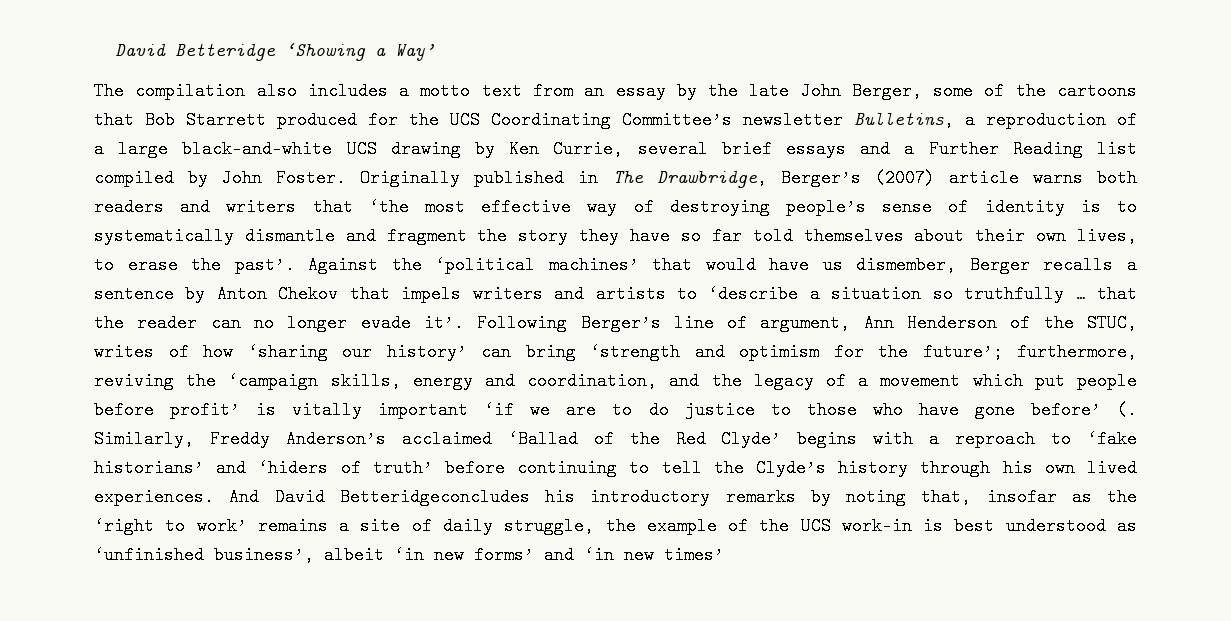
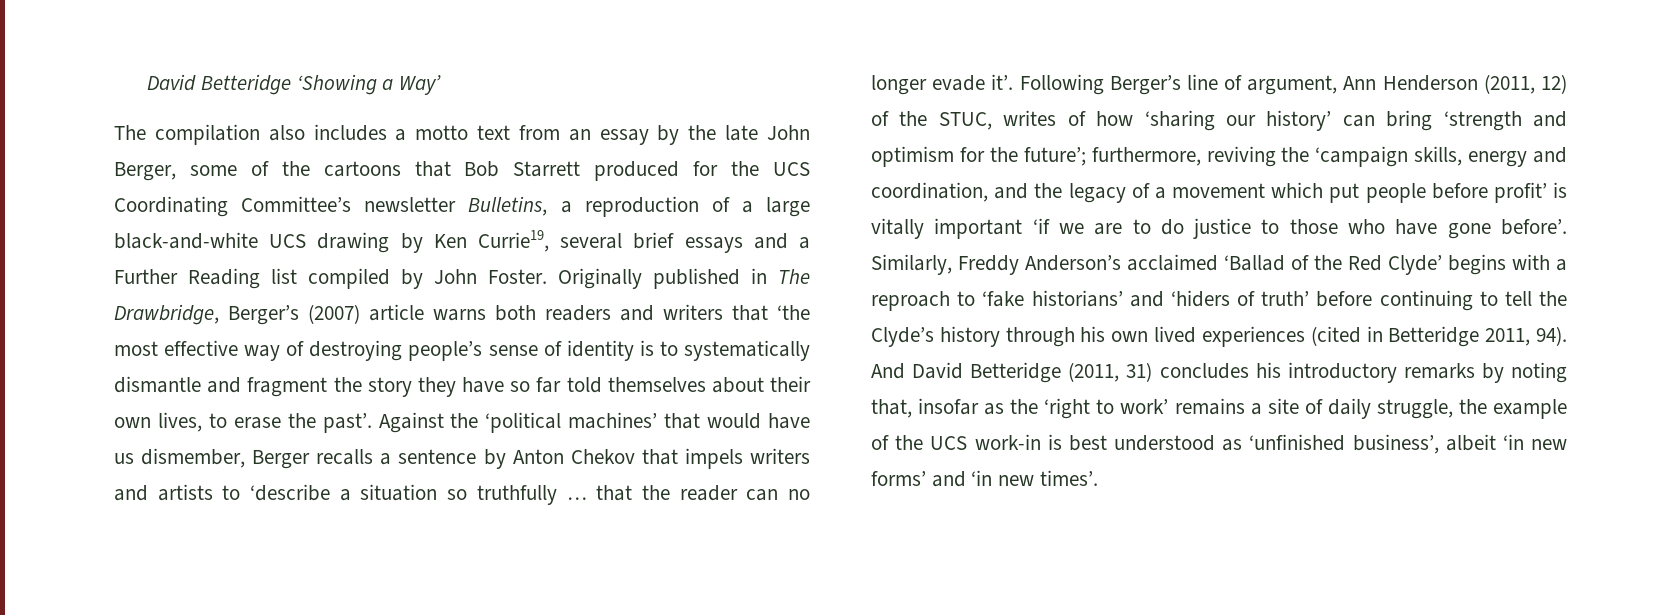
- The compilation also includes a motto text from an essay by the late John Berger, some of the cartoons that Bob Starrett produced for the UCS Coordinating Committee’s newsletter Bulletins, a reproduction of a large black-and-white UCS drawing by Ken Currie, several brief essays and a Further Reading list compiled by John Foster.
+ The compilation also includes a motto text from an essay by the late John Berger, some of the cartoons that Bob Starrett produced for the UCS Coordinating Committee’s newsletter Bulletins, a reproduction of a large black-and-white UCS drawing by Ken Currie19, several brief essays and a Further Reading list compiled by John Foster.
- Following Berger’s line of argument, Ann Henderson of the STUC, writes of how ‘sharing our history’ can bring ‘strength and optimism for the future’; furthermore, reviving the ‘campaign skills, energy and coordination, and the legacy of a movement which put people before profit’ is vitally important ‘if we are to do justice to those who have gone before’ (.
+ Following Berger’s line of argument, Ann Henderson (2011, 12) of the STUC, writes of how ‘sharing our history’ can bring ‘strength and optimism for the future’; furthermore, reviving the ‘campaign skills, energy and coordination, and the legacy of a movement which put people before profit’ is vitally important ‘if we are to do justice to those who have gone before’.
- Similarly, Freddy Anderson’s acclaimed ‘Ballad of the Red Clyde’ begins with a reproach to ‘fake historians’ and ‘hiders of truth’ before continuing to tell the Clyde’s history through his own lived experiences. And David Betteridgeconcludes his introductory remarks by noting that, insofar as the ‘right to work’ remains a site of daily struggle, the example of the UCS work-in is best understood as ‘unfinished business’, albeit ‘in new forms’ and ‘in new times’
+ Similarly, Freddy Anderson’s acclaimed ‘Ballad of the Red Clyde’ begins with a reproach to ‘fake historians’ and ‘hiders of truth’ before continuing to tell the Clyde’s history through his own lived experiences (cited in Betteridge 2011, 94). And David Betteridge (2011, 31) concludes his introductory remarks by noting that, insofar as the ‘right to work’ remains a site of daily struggle, the example of the UCS work-in is best understood as ‘unfinished business’, albeit ‘in new forms’ and ‘in new times’.

